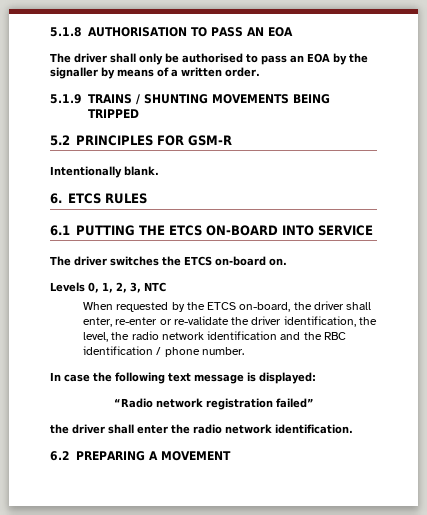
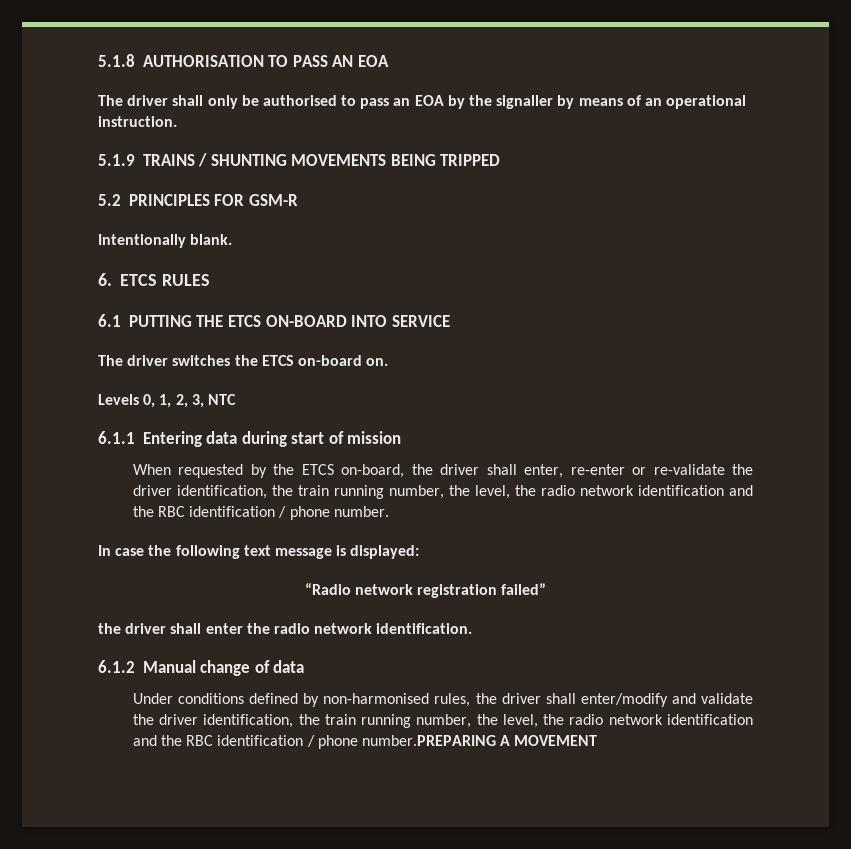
- The driver shall only be authorised to pass an EOA by the signaller by means of a written order.
+ The driver shall only be authorised to pass an EOA by the signaller by means of an operational instruction.
+ 6.1.1 Entering data during start of mission
- When requested by the ETCS on-board, the driver shall enter, re-enter or re-validate the driver identification, the level, the radio network identification and the RBC identification / phone number.
+ When requested by the ETCS on-board, the driver shall enter, re-enter or re-validate the driver identification, the train running number, the level, the radio network identification and the RBC identification / phone number.
- 6.2 PREPARING A MOVEMENT
+ 6.1.2 Manual change of data
+ Under conditions defined by non-harmonised rules, the driver shall enter/modify and validate the driver identification, the train running number, the level, the radio network identification and the RBC identification / phone number.PREPARING A MOVEMENT

